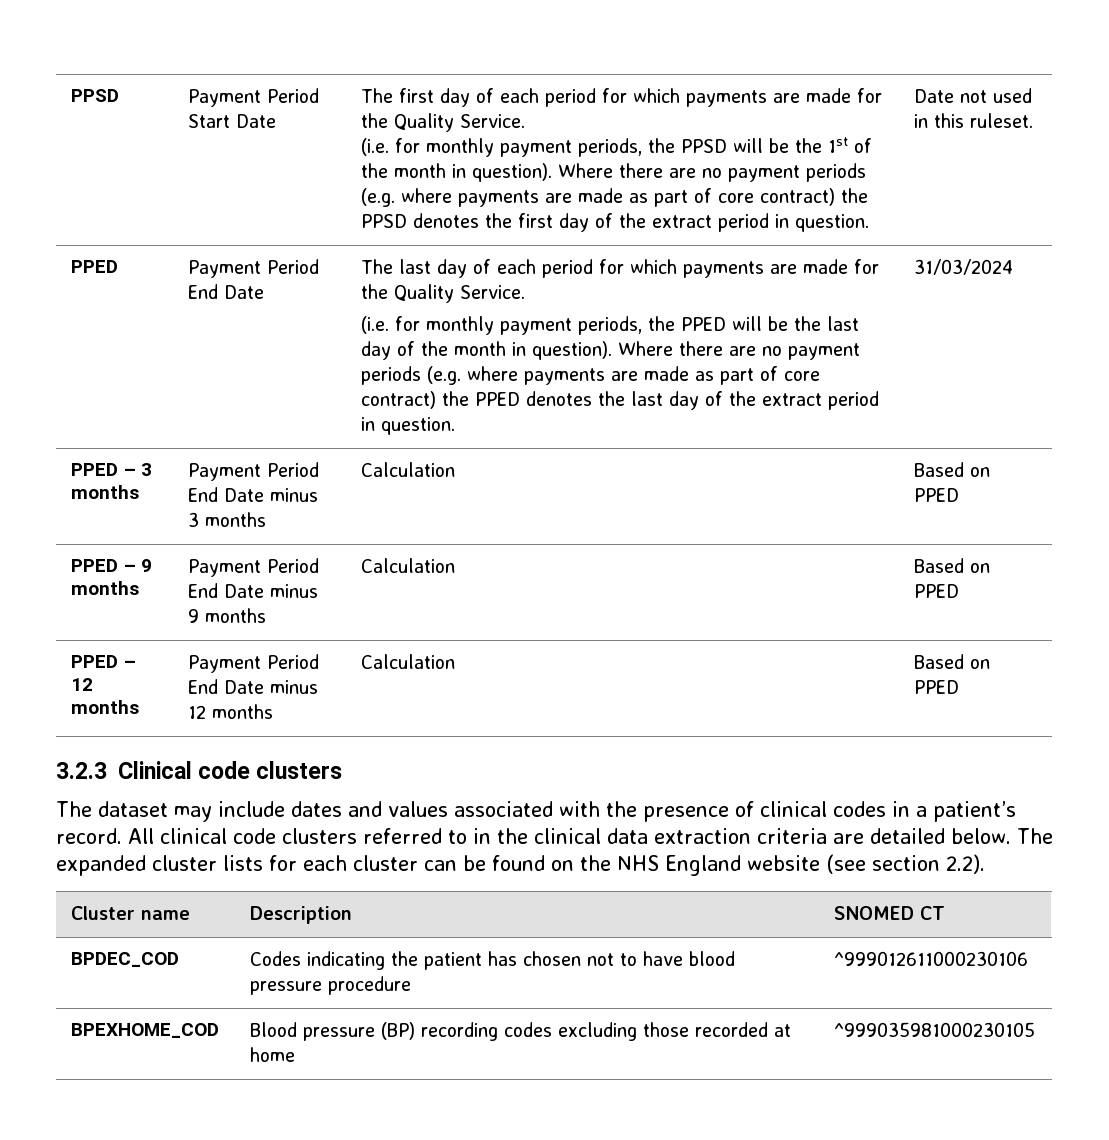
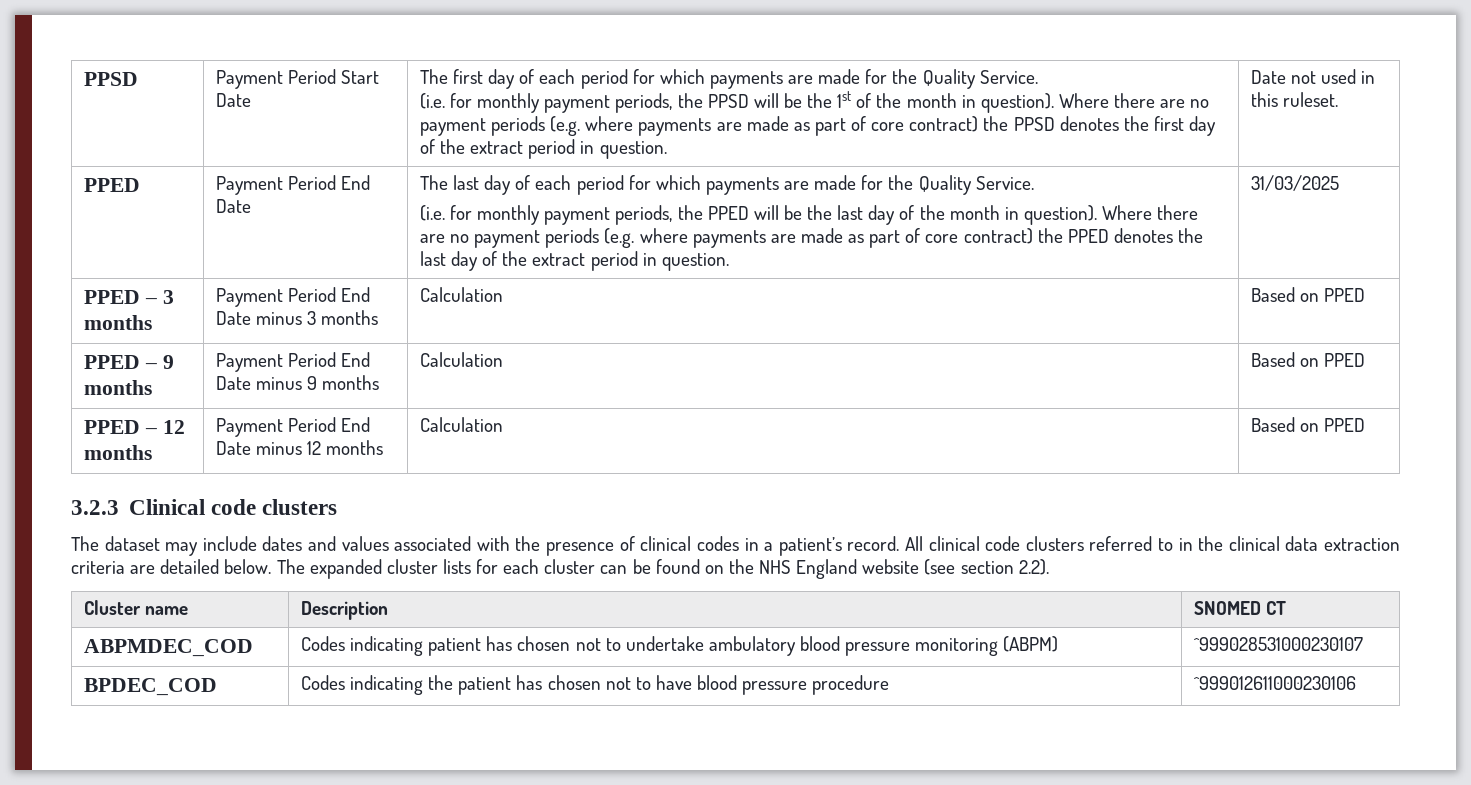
- 31/03/2024
+ 31/03/2025
+ ABPMDEC_COD | Codes indicating patient has chosen not to undertake ambulatory blood pressure monitoring (ABPM) | ^999028531000230107
- BPEXHOME_COD | Blood pressure (BP) recording codes excluding those recorded at home | ^999035981000230105

